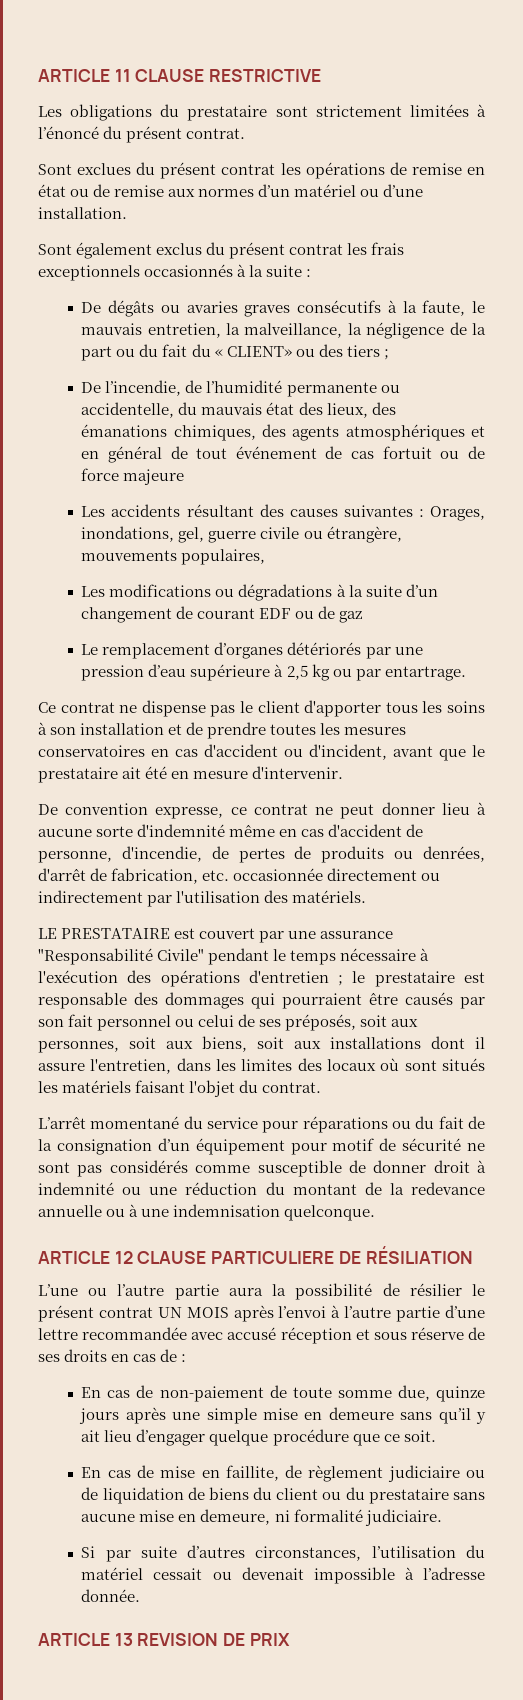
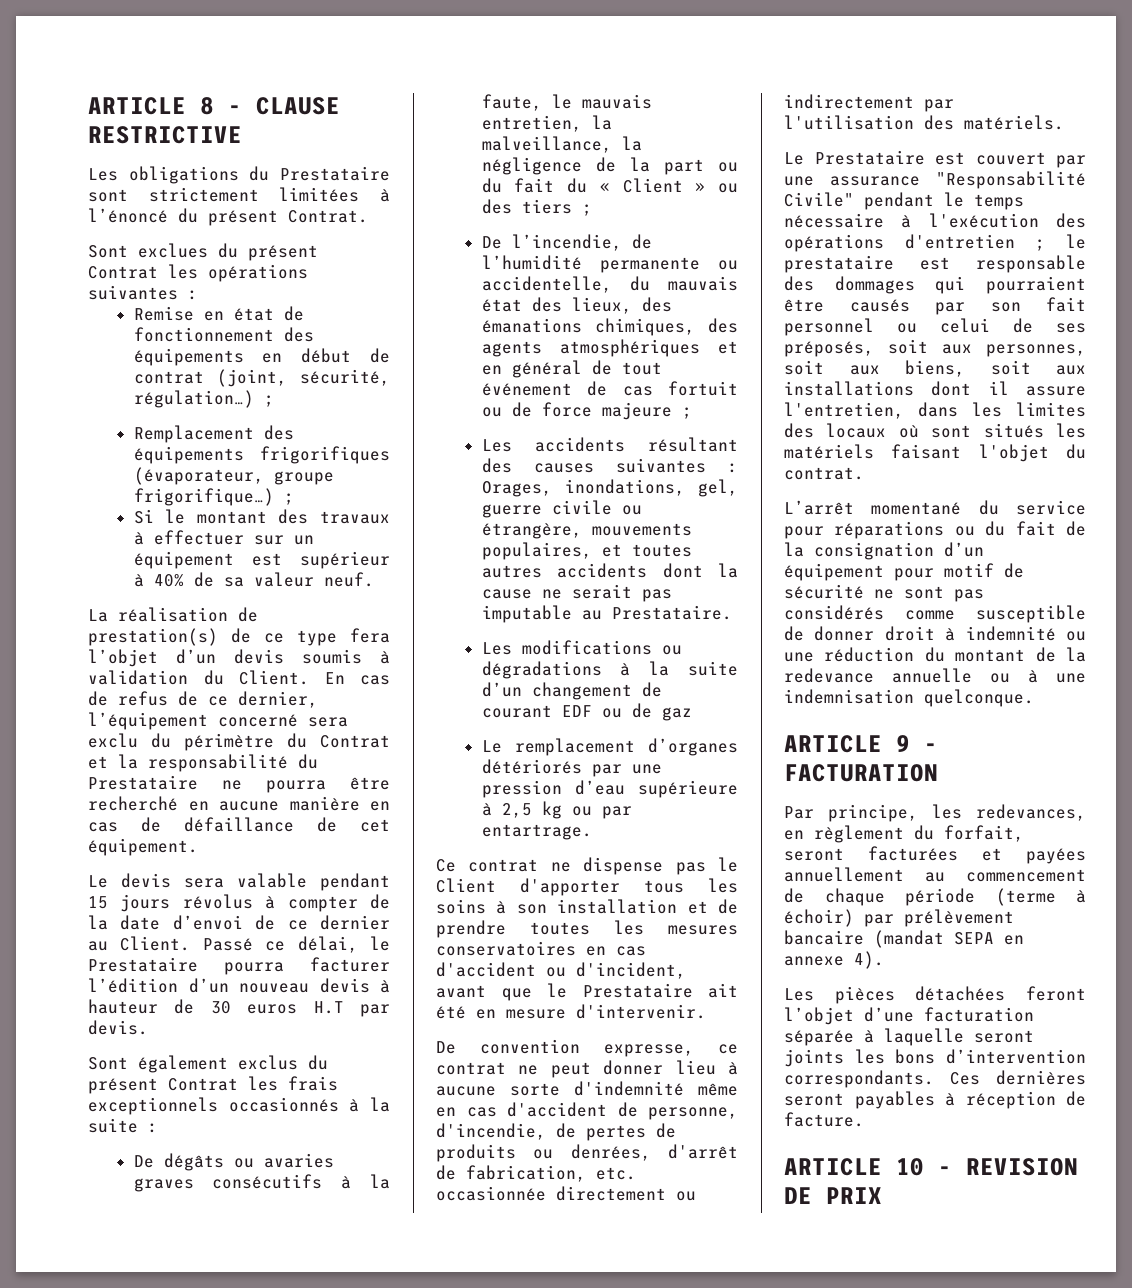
- ARTICLE 11 CLAUSE RESTRICTIVE
+ ARTICLE 8 - CLAUSE RESTRICTIVE
- Les obligations du prestataire sont strictement limitées à l’énoncé du présent contrat.
+ Les obligations du Prestataire sont strictement limitées à l’énoncé du présent Contrat.
- Sont exclues du présent contrat les opérations de remise en état ou de remise aux normes d’un matériel ou d’une installation.
+ Sont exclues du présent Contrat les opérations suivantes :
+ Remise en état de fonctionnement des équipements en début de contrat (joint, sécurité, régulation…) ;
+ Remplacement des équipements frigorifiques (évaporateur, groupe frigorifique…) ;
+ Si le montant des travaux à effectuer sur un équipement est supérieur à 40% de sa valeur neuf.
+ La réalisation de prestation(s) de ce type fera l’objet d’un devis soumis à validation du Client. En cas de refus de ce dernier, l’équipement concerné sera exclu du périmètre du Contrat et la responsabilité du Prestataire ne pourra être recherché en aucune manière en cas de défaillance de cet équipement.
+ Le devis sera valable pendant 15 jours révolus à compter de la date d’envoi de ce dernier au Client. Passé ce délai, le Prestataire pourra facturer l’édition d’un nouveau devis à hauteur de 30 euros H.T par devis.
- Sont également exclus du présent contrat les frais exceptionnels occasionnés à la suite :
+ Sont également exclus du présent Contrat les frais exceptionnels occasionnés à la suite :
- De dégâts ou avaries graves consécutifs à la faute, le mauvais entretien, la malveillance, la négligence de la part ou du fait du « CLIENT» ou des tiers ;
+ De dégâts ou avaries graves consécutifs à la faute, le mauvais entretien, la malveillance, la négligence de la part ou du fait du « Client » ou des tiers ;
- De l’incendie, de l’humidité permanente ou accidentelle, du mauvais état des lieux, des émanations chimiques, des agents atmosphériques et en général de tout événement de cas fortuit ou de force majeure
+ De l’incendie, de l’humidité permanente ou accidentelle, du mauvais état des lieux, des émanations chimiques, des agents atmosphériques et en général de tout événement de cas fortuit ou de force majeure ;
- Les accidents résultant des causes suivantes : Orages, inondations, gel, guerre civile ou étrangère, mouvements populaires,
+ Les accidents résultant des causes suivantes : Orages, inondations, gel, guerre civile ou étrangère, mouvements populaires, et toutes autres accidents dont la cause ne serait pas imputable au Prestataire.
- Ce contrat ne dispense pas le client d'apporter tous les soins à son installation et de prendre toutes les mesures conservatoires en cas d'accident ou d'incident, avant que le prestataire ait été en mesure d'intervenir.
+ Ce contrat ne dispense pas le Client d'apporter tous les soins à son installation et de prendre toutes les mesures conservatoires en cas d'accident ou d'incident, avant que le Prestataire ait été en mesure d'intervenir.
- LE PRESTATAIRE est couvert par une assurance "Responsabilité Civile" pendant le temps nécessaire à l'exécution des opérations d'entretien ;
+ Le Prestataire est couvert par une assurance "Responsabilité Civile" pendant le temps nécessaire à l'exécution des opérations d'entretien ;
- ARTICLE 12 CLAUSE PARTICULIERE DE RÉSILIATION
- L’une ou l’autre partie aura la possibilité de résilier le présent contrat UN MOIS après l’envoi à l’autre partie d’une lettre recommandée avec accusé réception et sous réserve de ses droits en cas de :
- En cas de non-paiement de toute somme due, quinze jours après une simple mise en demeure sans qu’il y ait lieu d’engager quelque procédure que ce soit.
- En cas de mise en faillite, de règlement judiciaire ou de liquidation de biens du client ou du prestataire sans aucune mise en demeure, ni formalité judiciaire.
- Si par suite d’autres circonstances, l’utilisation du matériel cessait ou devenait impossible à l’adresse donnée.
- ARTICLE 13 REVISION DE PRIX
+ ARTICLE 9 - FACTURATION
+ Par principe, les redevances, en règlement du forfait, seront facturées et payées annuellement au commencement de chaque période (terme à échoir) par prélèvement bancaire (mandat SEPA en annexe 4).
+ Les pièces détachées feront l’objet d’une facturation séparée à laquelle seront joints les bons d’intervention correspondants. Ces dernières seront payables à réception de facture.
+ ARTICLE 10 - REVISION DE PRIX

